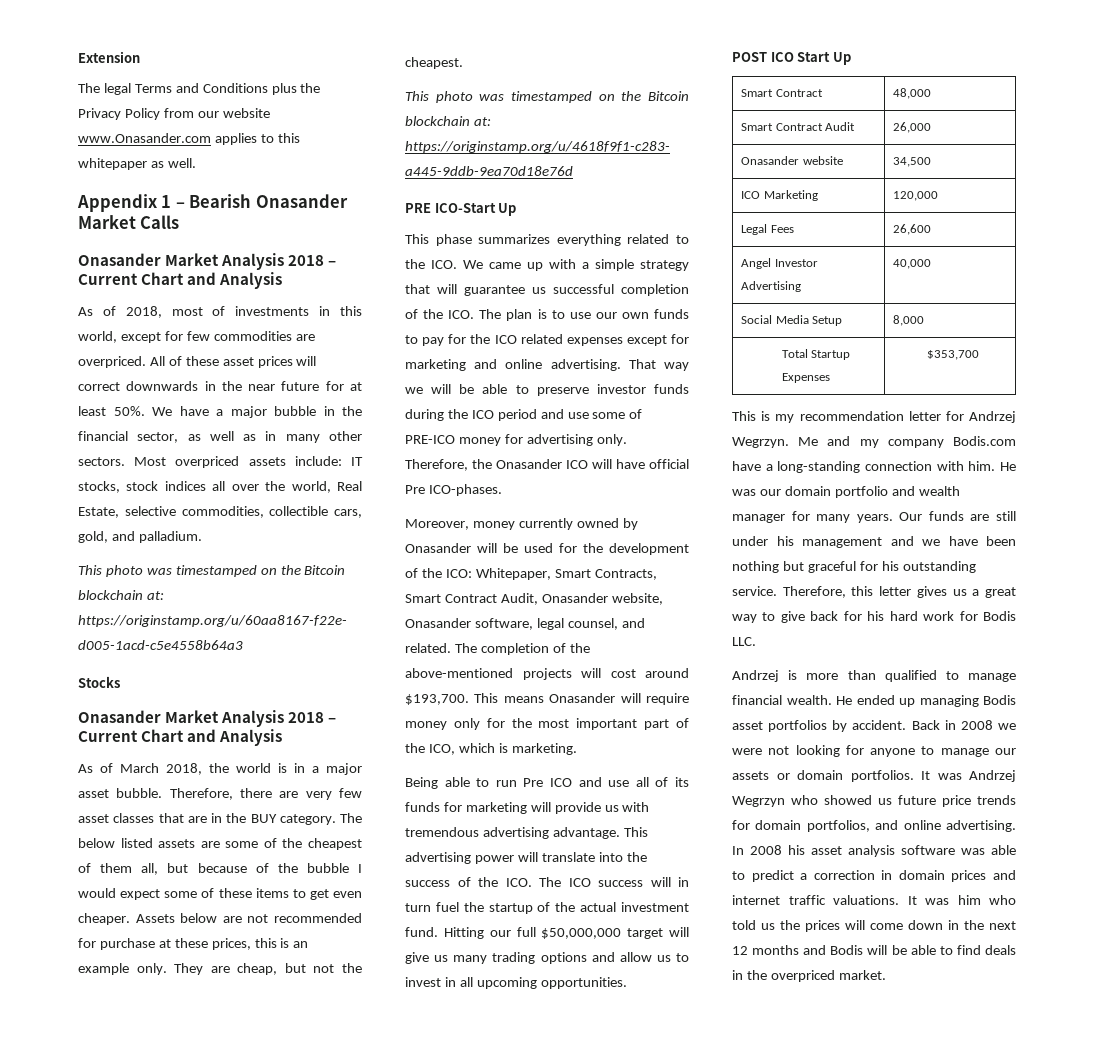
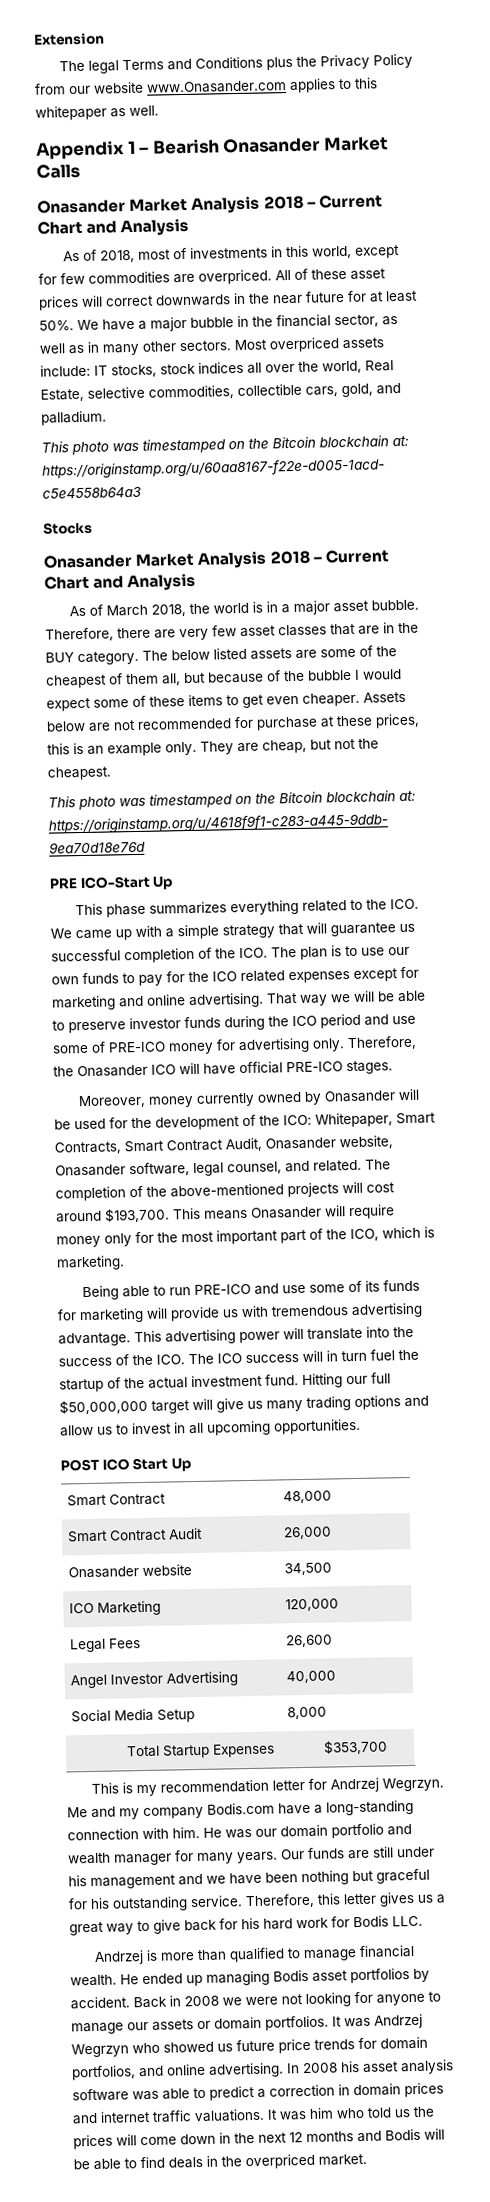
- Therefore, the Onasander ICO will have official Pre ICO-phases.
+ Therefore, the Onasander ICO will have official PRE-ICO stages.
- Being able to run Pre ICO and use all of its funds for marketing will provide us with tremendous advertising advantage.
+ Being able to run PRE-ICO and use some of its funds for marketing will provide us with tremendous advertising advantage.

